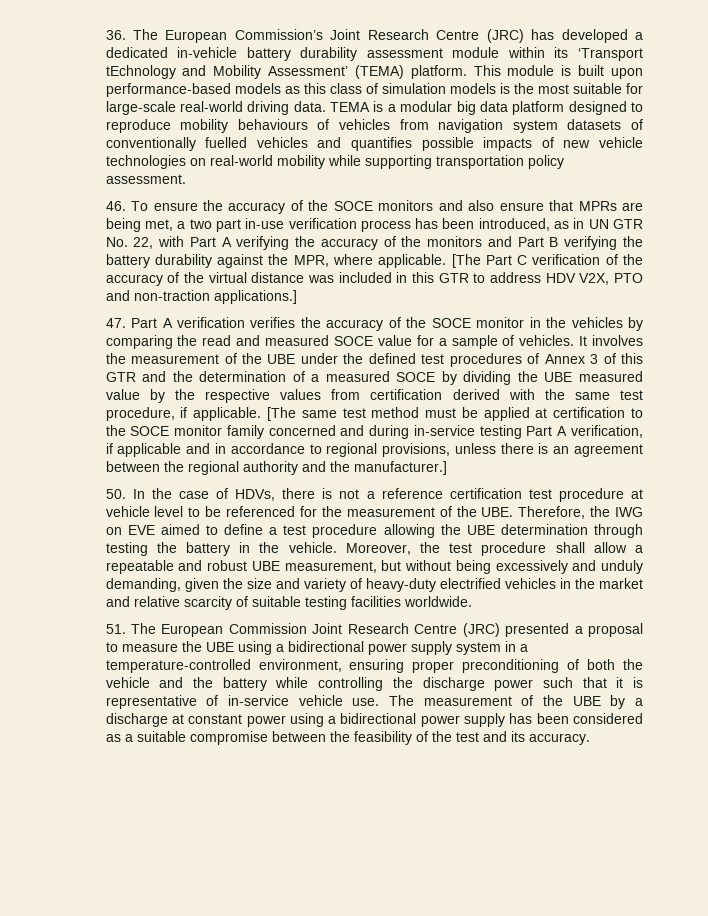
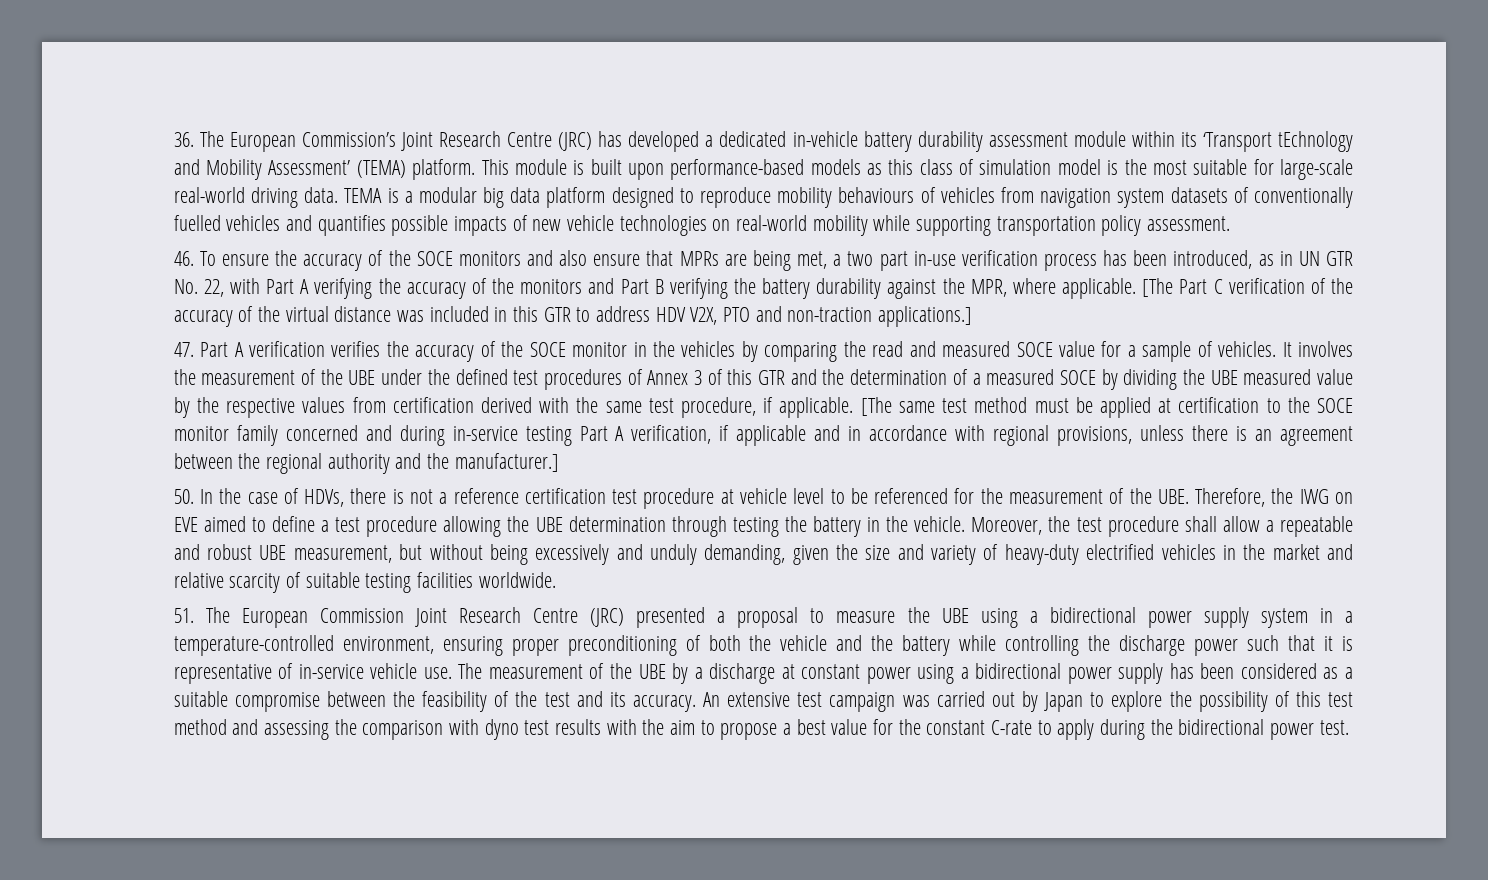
- This module is built upon performance-based models as this class of simulation models is the most suitable for large-scale real-world driving data.
+ This module is built upon performance-based models as this class of simulation model is the most suitable for large-scale real-world driving data.
- [The same test method must be applied at certification to the SOCE monitor family concerned and during in-service testing Part A verification, if applicable and in accordance to regional provisions, unless there is an agreement between the regional authority and the manufacturer.]
+ [The same test method must be applied at certification to the SOCE monitor family concerned and during in-service testing Part A verification, if applicable and in accordance with regional provisions, unless there is an agreement between the regional authority and the manufacturer.]
+ An extensive test campaign was carried out by Japan to explore the possibility of this test method and assessing the comparison with dyno test results with the aim to propose a best value for the constant C-rate to apply during the bidirectional power test.

